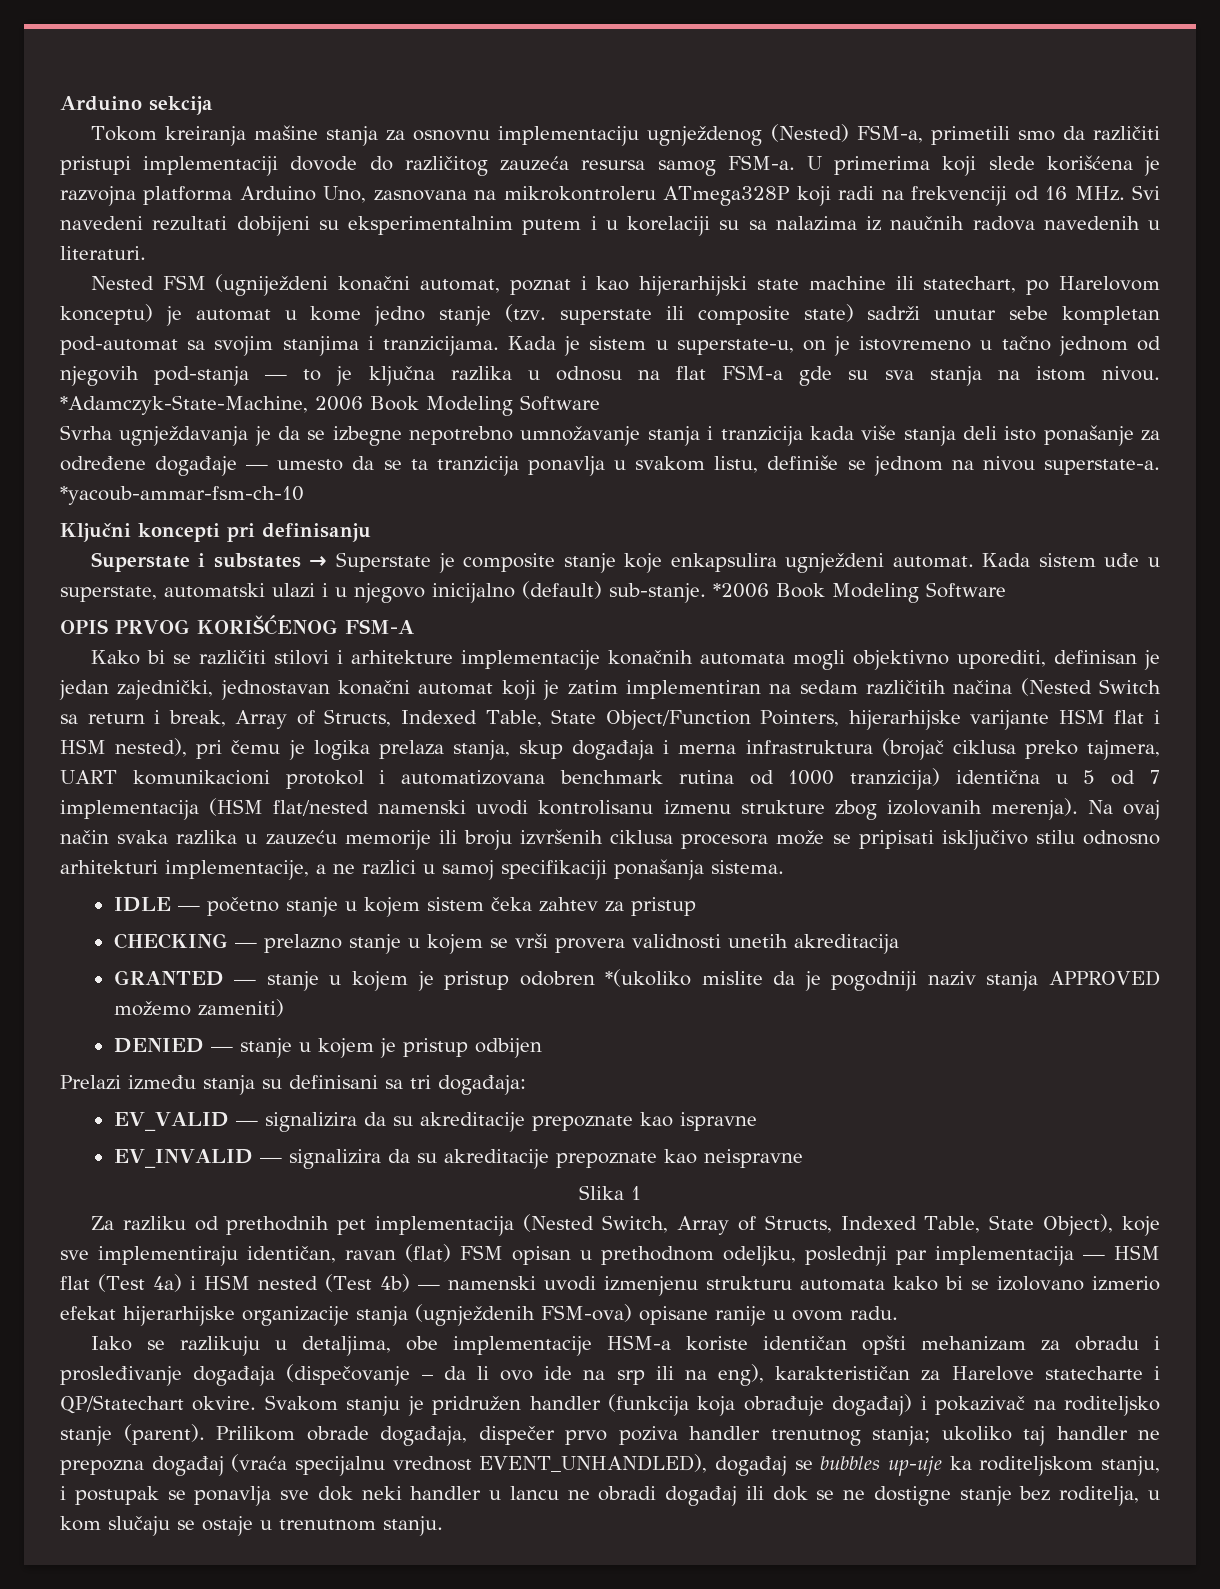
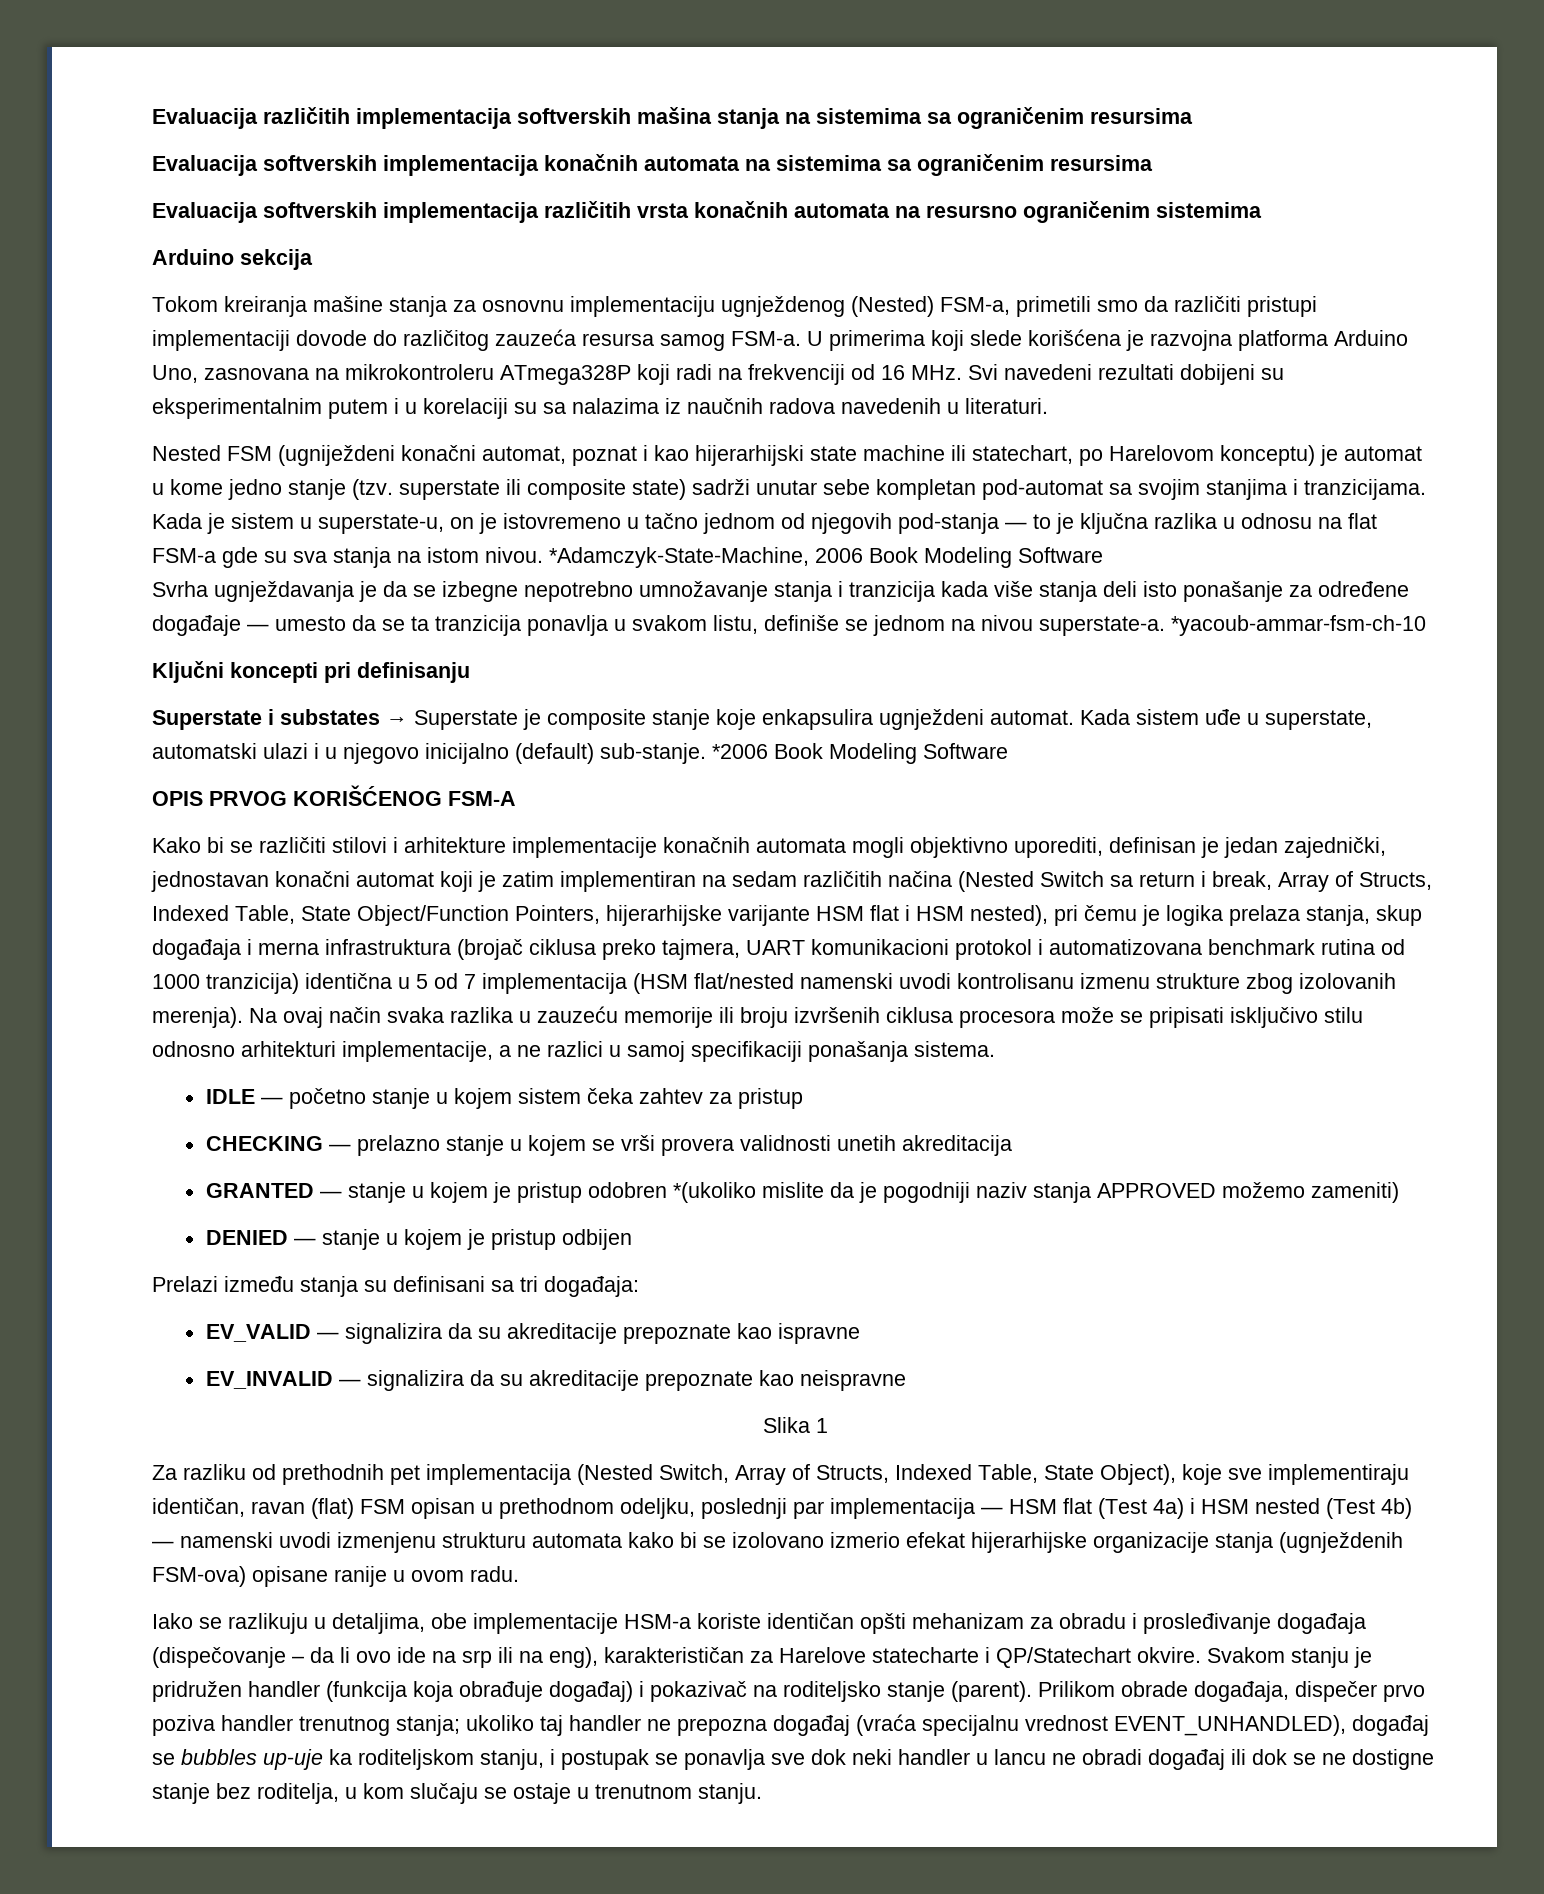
+ Evaluacija različitih implementacija softverskih mašina stanja na sistemima sa ograničenim resursima
+ Evaluacija softverskih implementacija konačnih automata na sistemima sa ograničenim resursima
+ Evaluacija softverskih implementacija različitih vrsta konačnih automata na resursno ograničenim sistemima

